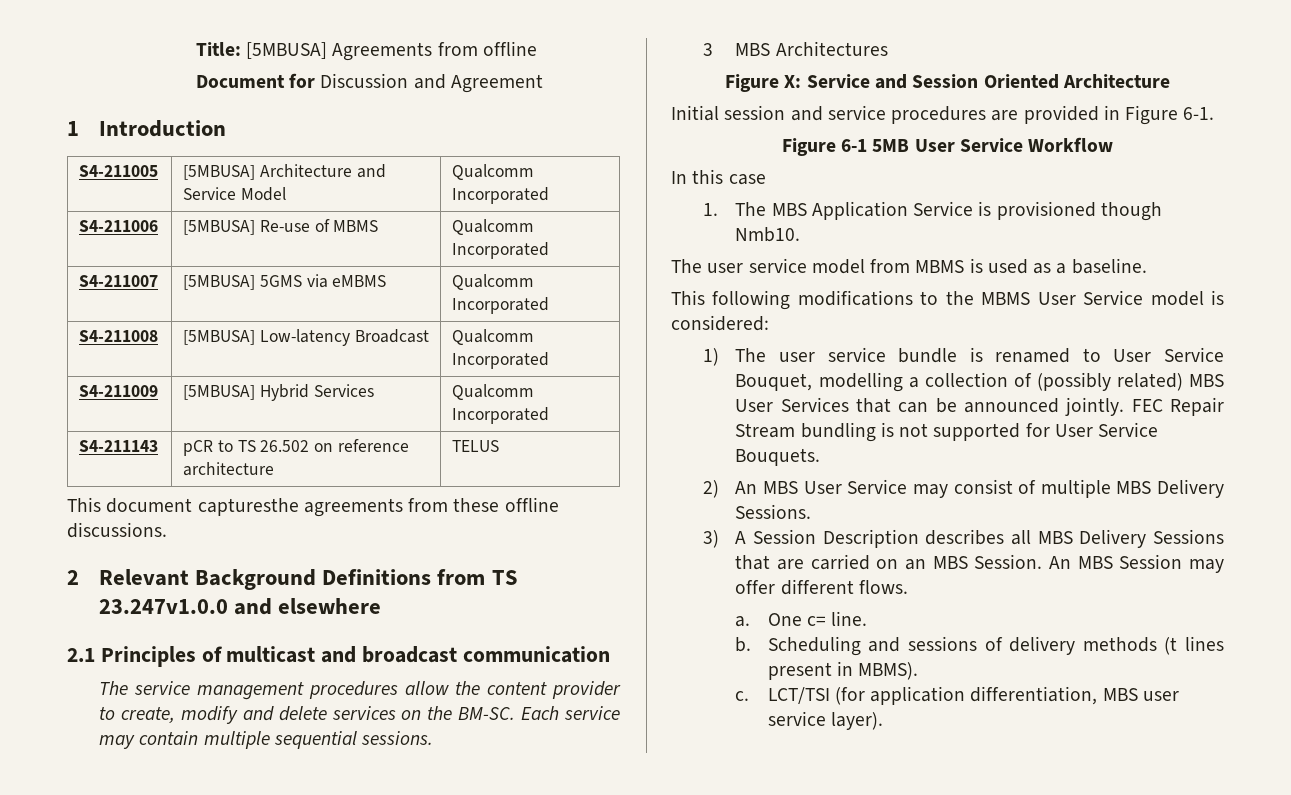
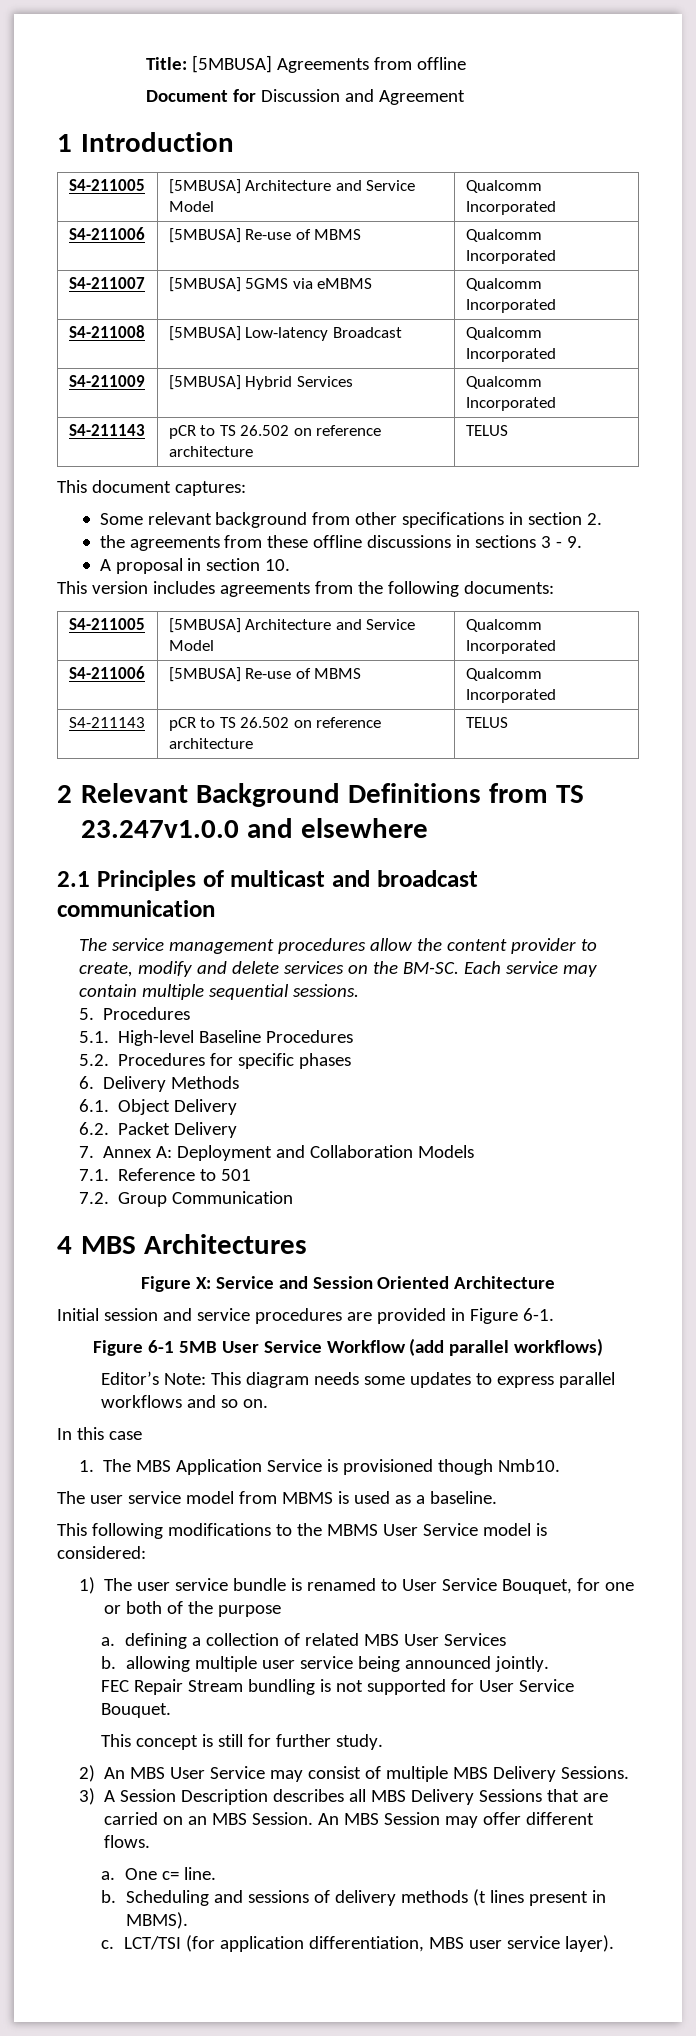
- This document capturesthe agreements from these offline discussions.
+ This document captures:
+ Some relevant background from other specifications in section 2.
+ the agreements from these offline discussions in sections 3 - 9.
+ A proposal in section 10.
+ This version includes agreements from the following documents:
+ S4-211005 | [5MBUSA] Architecture and Service Model | Qualcomm Incorporated
+ S4-211006 | [5MBUSA] Re-use of MBMS | Qualcomm Incorporated
+ S4-211143 | pCR to TS 26.502 on reference architecture | TELUS
- 3 MBS Architectures
+ 5. Procedures
+ 5.1. High-level Baseline Procedures
+ 5.2. Procedures for specific phases
+ 6. Delivery Methods
+ 6.1. Object Delivery
+ 6.2. Packet Delivery
+ 7. Annex A: Deployment and Collaboration Models
+ 7.1. Reference to 501
+ 7.2. Group Communication
+ 4 MBS Architectures
- Figure 6-1 5MB User Service Workflow
+ Figure 6-1 5MB User Service Workflow (add parallel workflows)
+ Editor’s Note: This diagram needs some updates to express parallel workflows and so on.
- 1) The user service bundle is renamed to User Service Bouquet, modelling a collection of (possibly related) MBS User Services that can be announced jointly. FEC Repair Stream bundling is not supported for User Service Bouquets.
+ 1) The user service bundle is renamed to User Service Bouquet, for one or both of the purpose
+ a. defining a collection of related MBS User Services
+ b. allowing multiple user service being announced jointly.
+ FEC Repair Stream bundling is not supported for User Service Bouquet.
+ This concept is still for further study.

